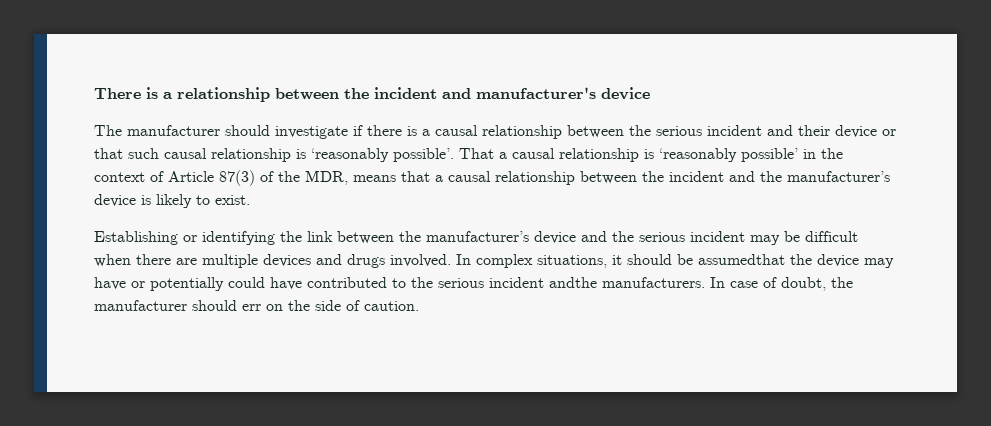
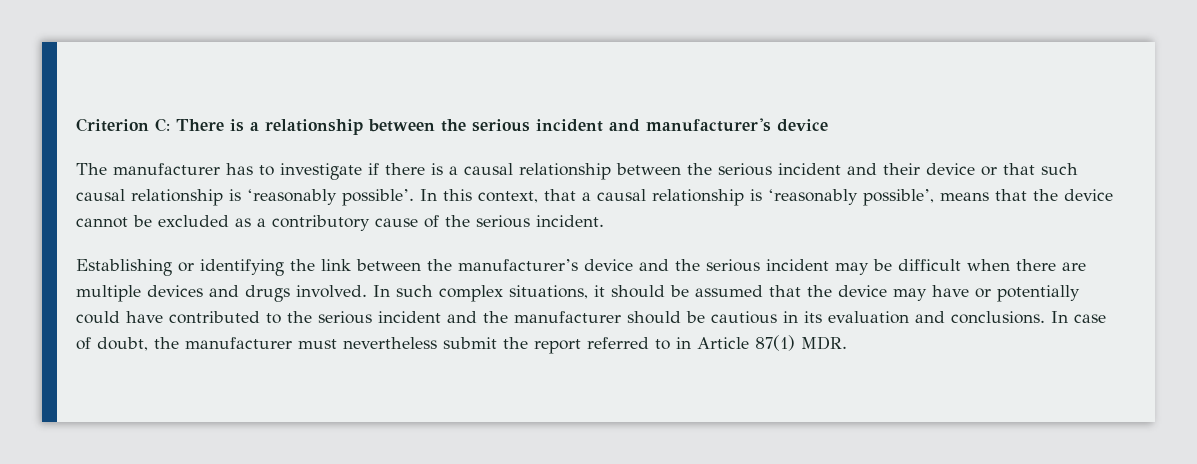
- There is a relationship between the incident and manufacturer's device
+ Criterion C: There is a relationship between the serious incident and manufacturer's device
- The manufacturer should investigate if there is a causal relationship between the serious incident and their device or that such causal relationship is ‘reasonably possible’.
+ The manufacturer has to investigate if there is a causal relationship between the serious incident and their device or that such causal relationship is ‘reasonably possible’.
- That a causal relationship is ‘reasonably possible’ in the context of Article 87(3) of the MDR, means that a causal relationship between the incident and the manufacturer’s device is likely to exist.
+ In this context, that a causal relationship is ‘reasonably possible’, means that the device cannot be excluded as a contributory cause of the serious incident.
- In complex situations, it should be assumedthat the device may have or potentially could have contributed to the serious incident andthe manufacturers.
+ In such complex situations, it should be assumed that the device may have or potentially could have contributed to the serious incident and the manufacturer should be cautious in its evaluation and conclusions.
- In case of doubt, the manufacturer should err on the side of caution.
+ In case of doubt, the manufacturer must nevertheless submit the report referred to in Article 87(1) MDR.

